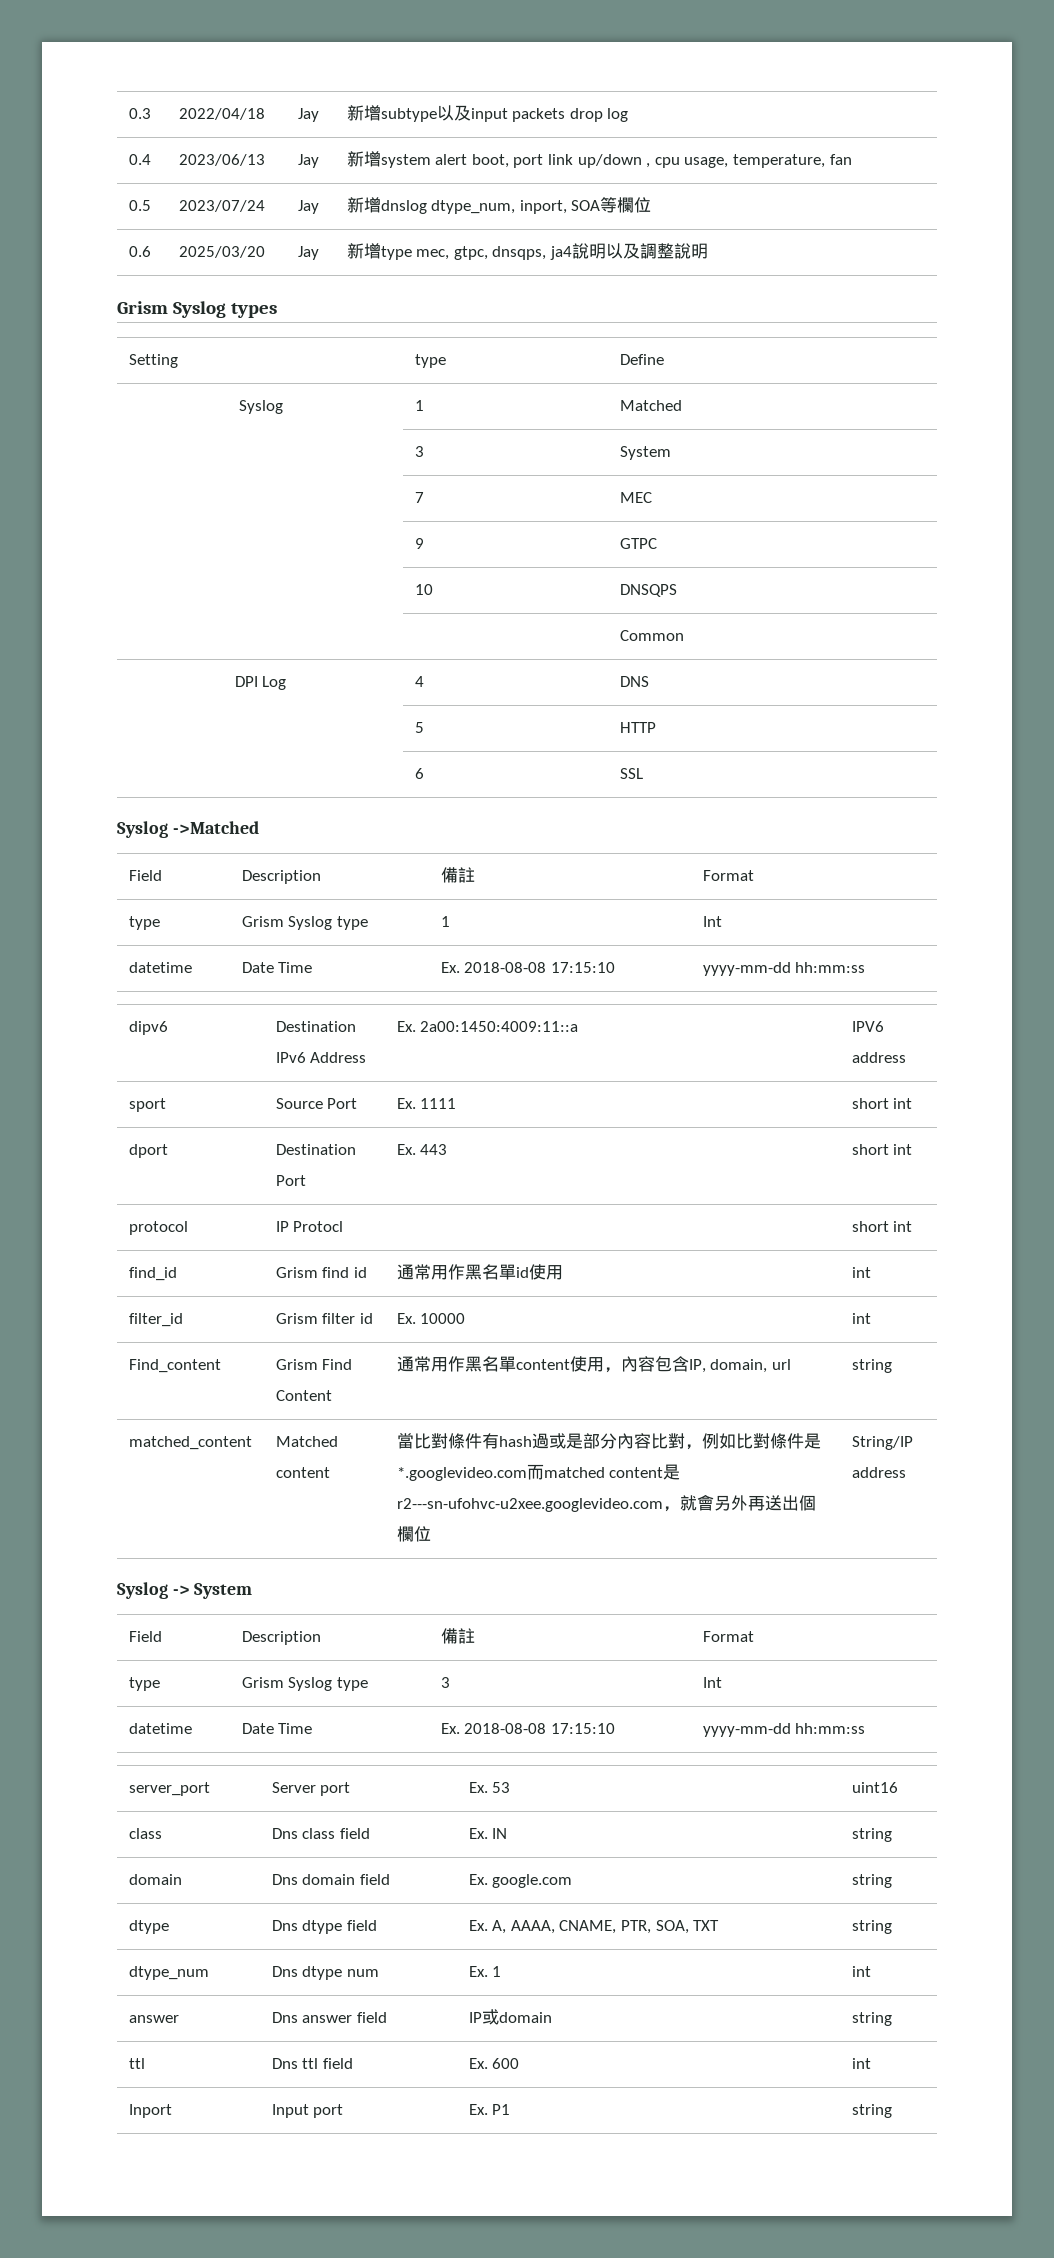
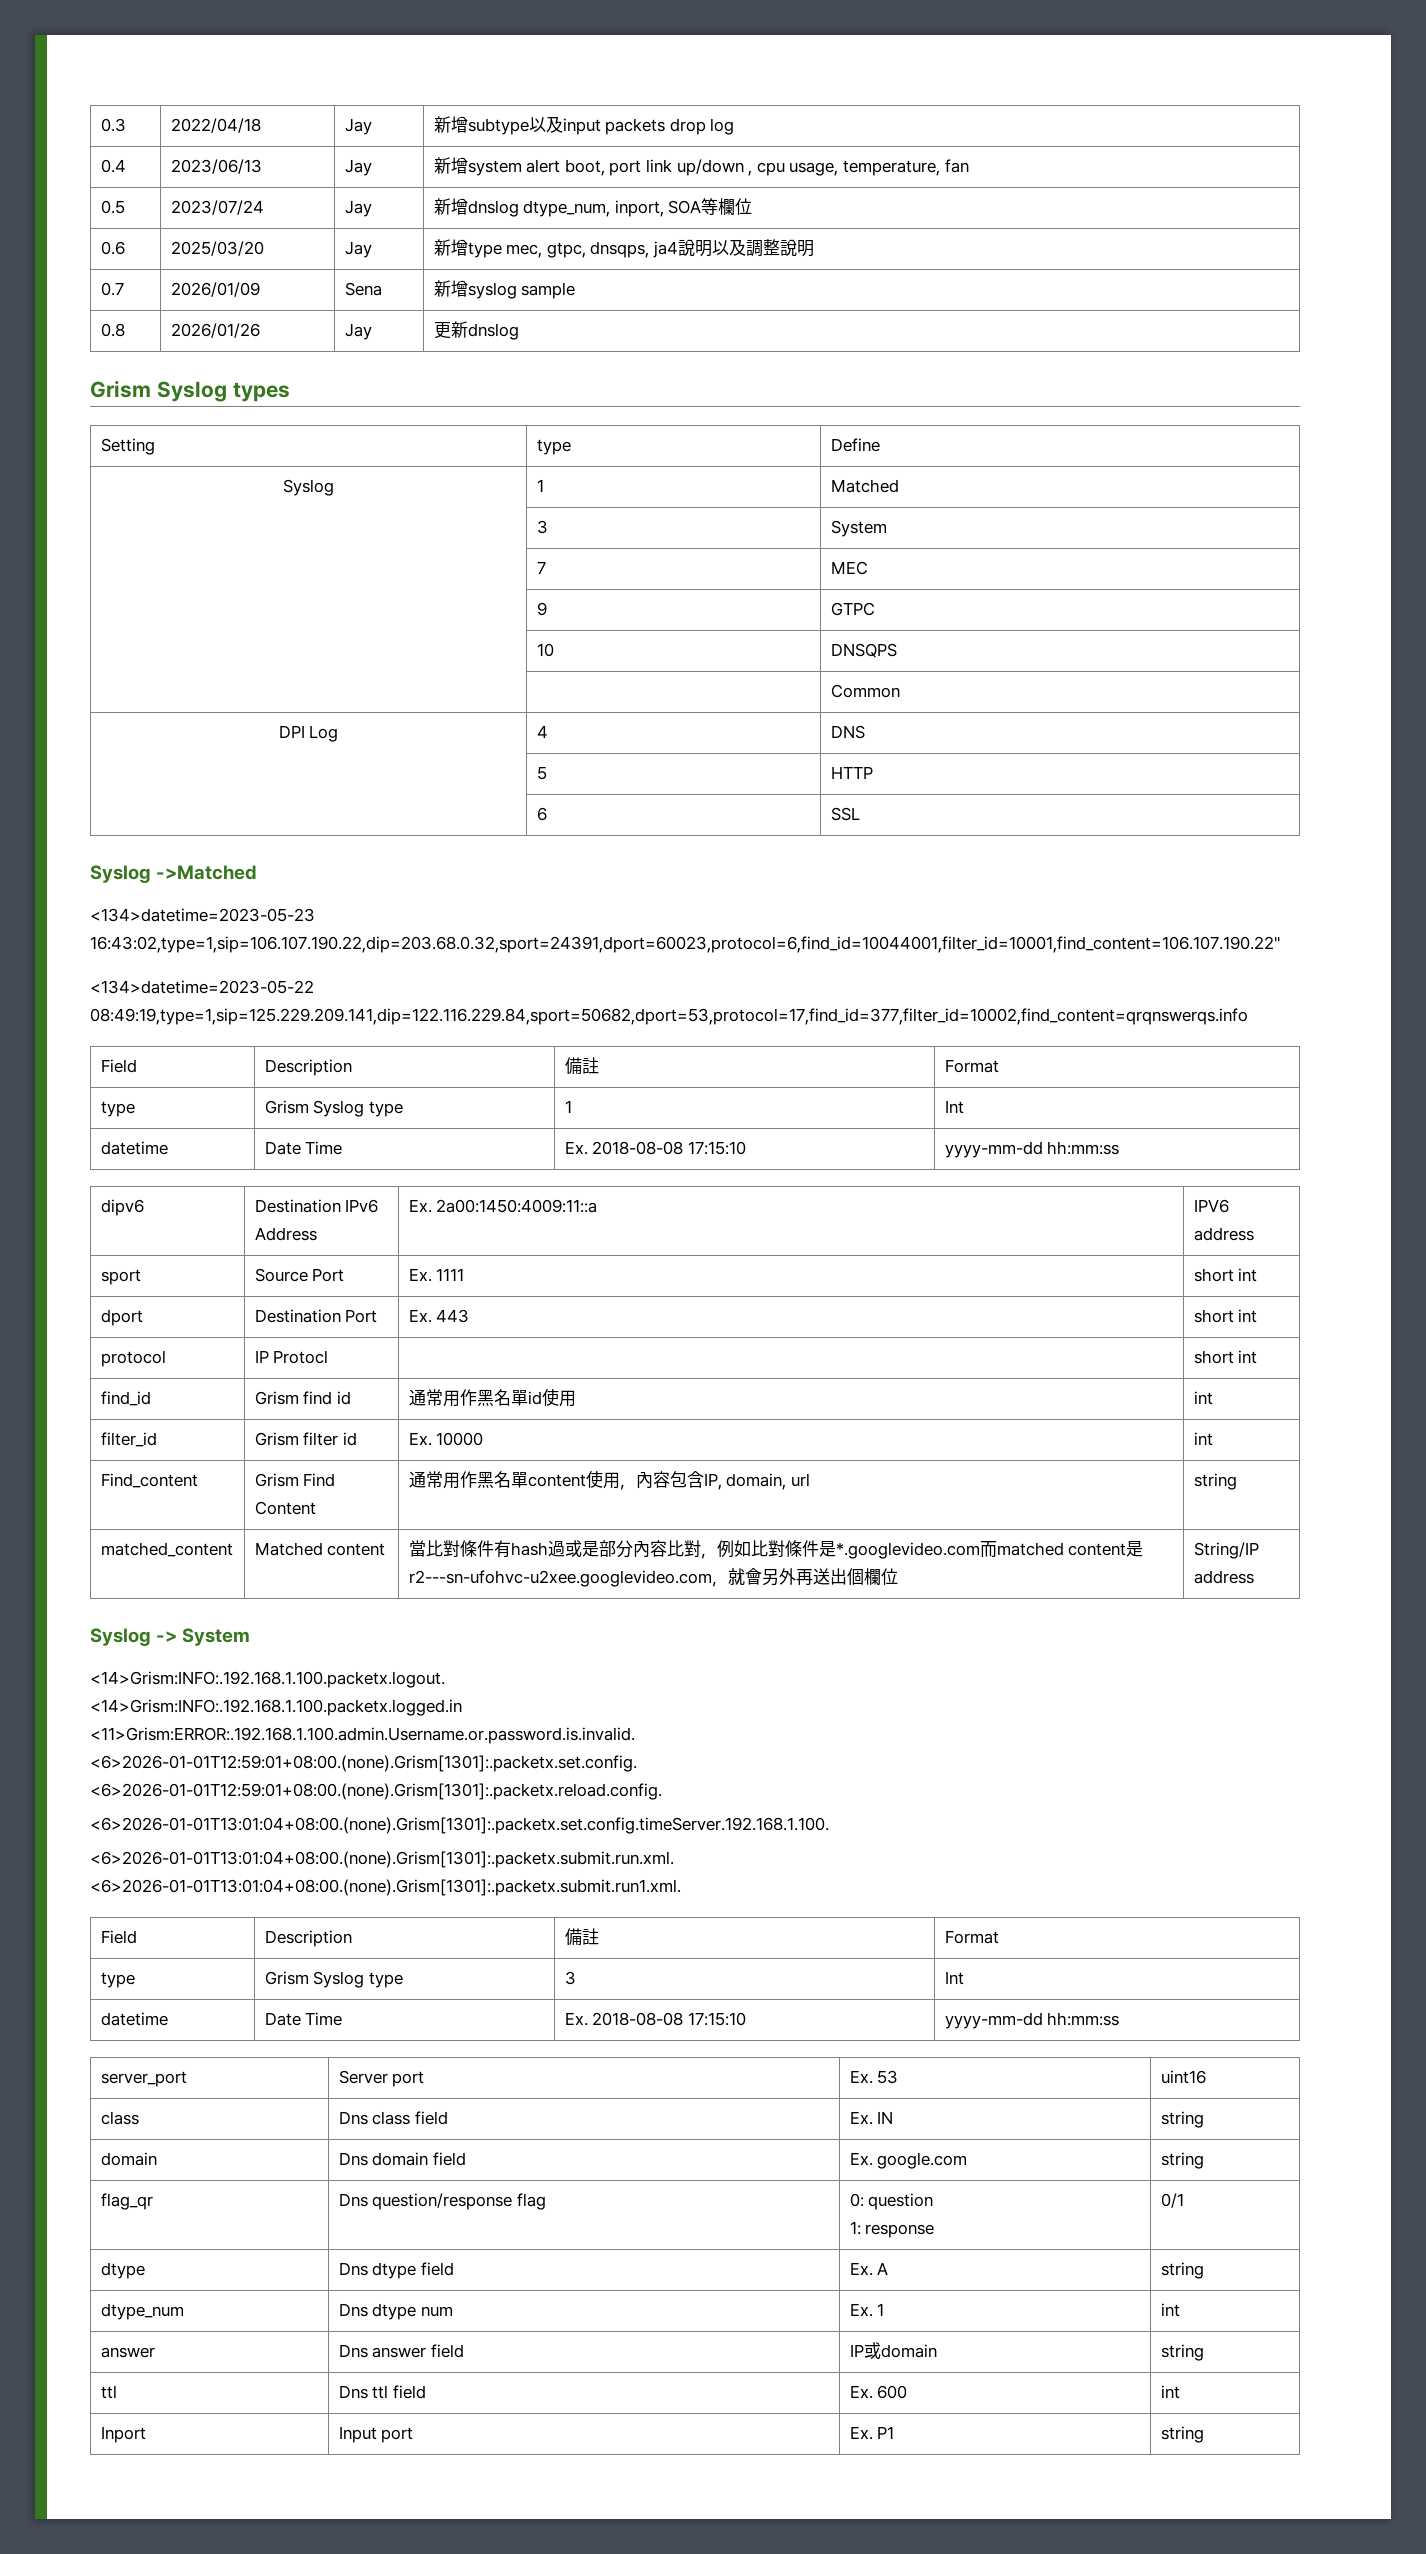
+ 0.7 | 2026/01/09 | Sena | 新增syslog sample
+ 0.8 | 2026/01/26 | Jay | 更新dnslog
+ <134>datetime=2023-05-23 16:43:02,type=1,sip=106.107.190.22,dip=203.68.0.32,sport=24391,dport=60023,protocol=6,find_id=10044001,filter_id=10001,find_content=106.107.190.22"
+ <134>datetime=2023-05-22 08:49:19,type=1,sip=125.229.209.141,dip=122.116.229.84,sport=50682,dport=53,protocol=17,find_id=377,filter_id=10002,find_content=qrqnswerqs.info
+ <14>Grism:INFO:.192.168.1.100.packetx.logout.
+ <14>Grism:INFO:.192.168.1.100.packetx.logged.in
+ <11>Grism:ERROR:.192.168.1.100.admin.Username.or.password.is.invalid.
+ <6>2026-01-01T12:59:01+08:00.(none).Grism[1301]:.packetx.set.config.
+ <6>2026-01-01T12:59:01+08:00.(none).Grism[1301]:.packetx.reload.config.
+ <6>2026-01-01T13:01:04+08:00.(none).Grism[1301]:.packetx.set.config.timeServer.192.168.1.100.
+ <6>2026-01-01T13:01:04+08:00.(none).Grism[1301]:.packetx.submit.run.xml.
+ <6>2026-01-01T13:01:04+08:00.(none).Grism[1301]:.packetx.submit.run1.xml.
+ flag_qr | Dns question/response flag | 0: question
+ 1: response | 0/1
- dtype | Dns dtype field | Ex. A, AAAA, CNAME, PTR, SOA, TXT | string
+ dtype | Dns dtype field | Ex. A | string

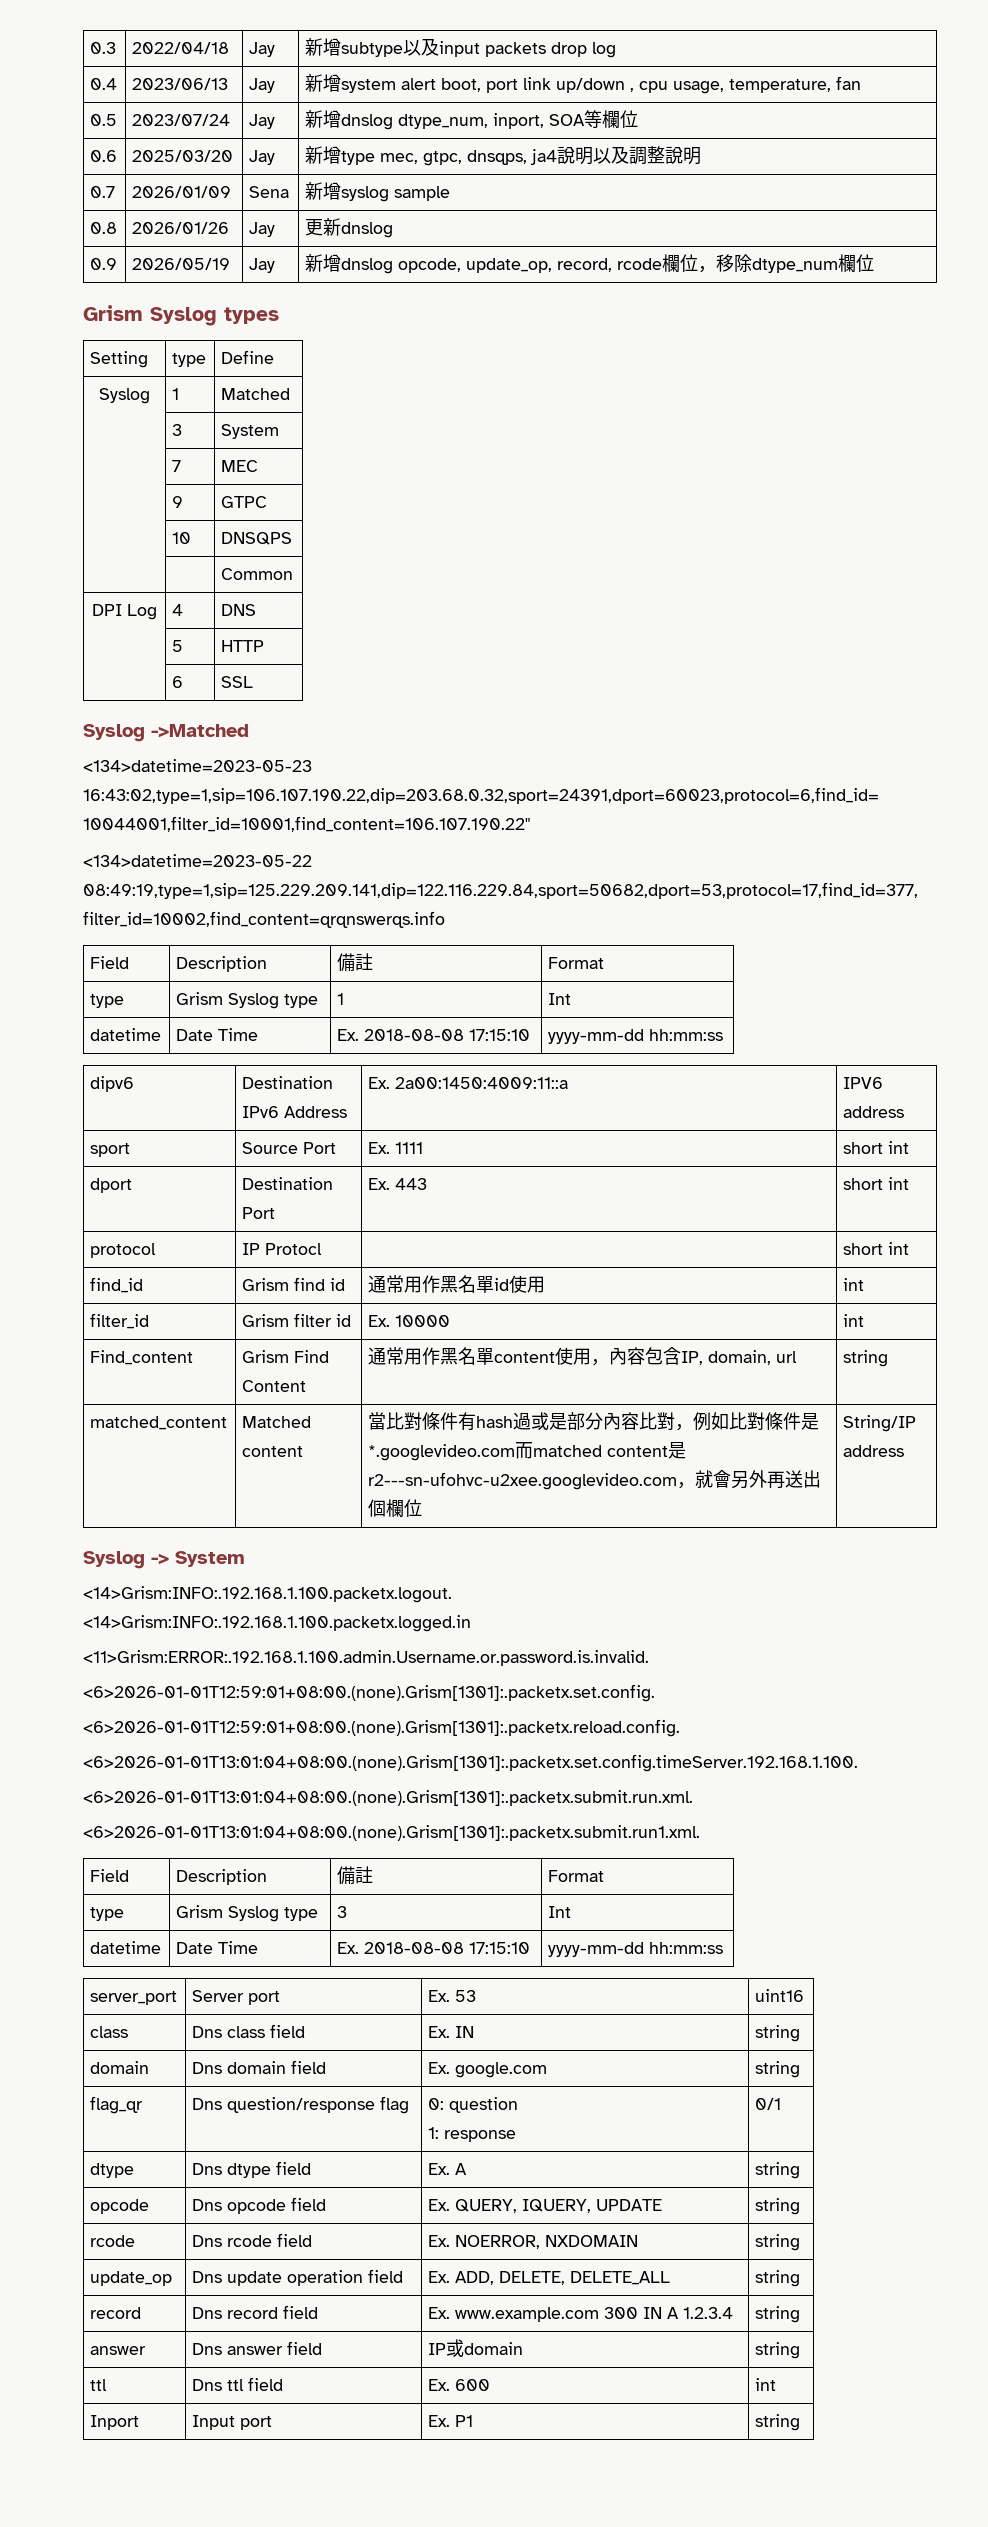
+ 0.9 | 2026/05/19 | Jay | 新增dnslog opcode, update_op, record, rcode欄位，移除dtype_num欄位
- dtype_num | Dns dtype num | Ex. 1 | int
+ opcode | Dns opcode field | Ex. QUERY, IQUERY, UPDATE | string
+ rcode | Dns rcode field | Ex. NOERROR, NXDOMAIN | string
+ update_op | Dns update operation field | Ex. ADD, DELETE, DELETE_ALL | string
+ record | Dns record field | Ex. www.example.com 300 IN A 1.2.3.4 | string

